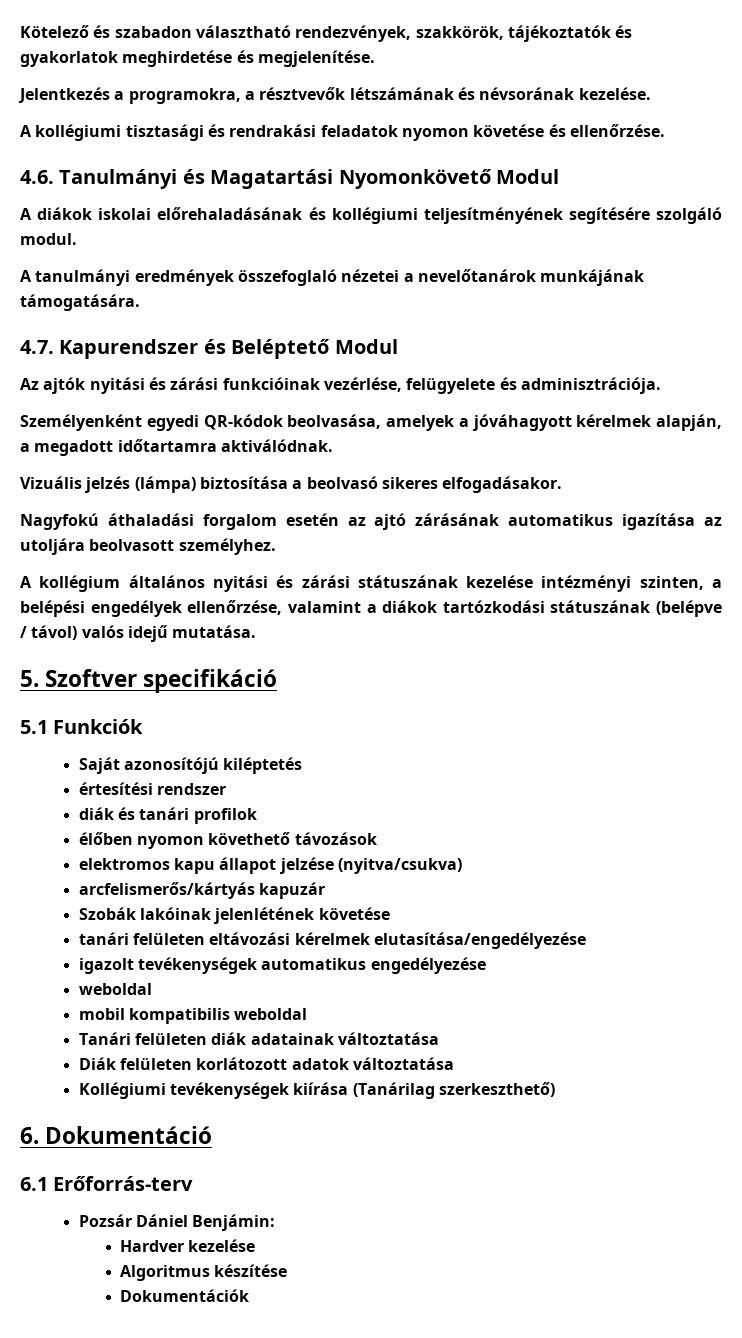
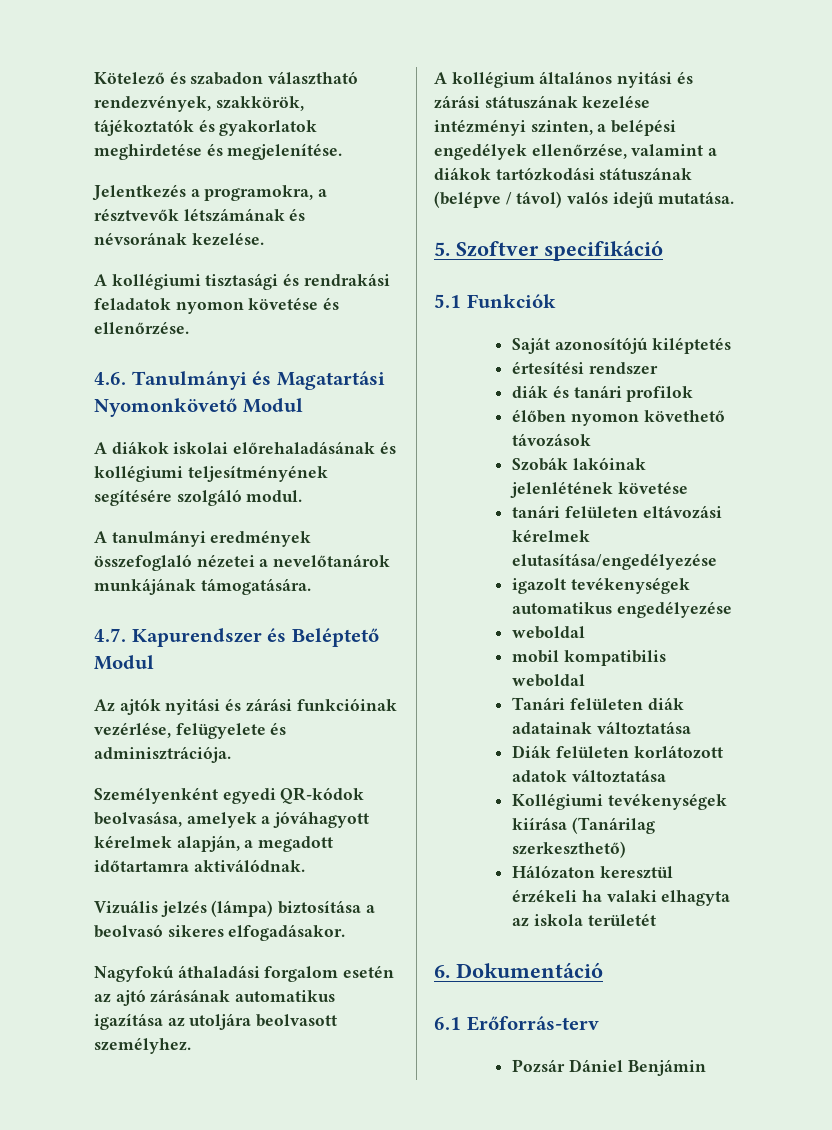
- elektromos kapu állapot jelzése (nyitva/csukva)
- arcfelismerős/kártyás kapuzár
+ Hálózaton keresztül érzékeli ha valaki elhagyta az iskola területét
- Pozsár Dániel Benjámin:
- Hardver kezelése
- Algoritmus készítése
- Dokumentációk
+ Pozsár Dániel Benjámin

